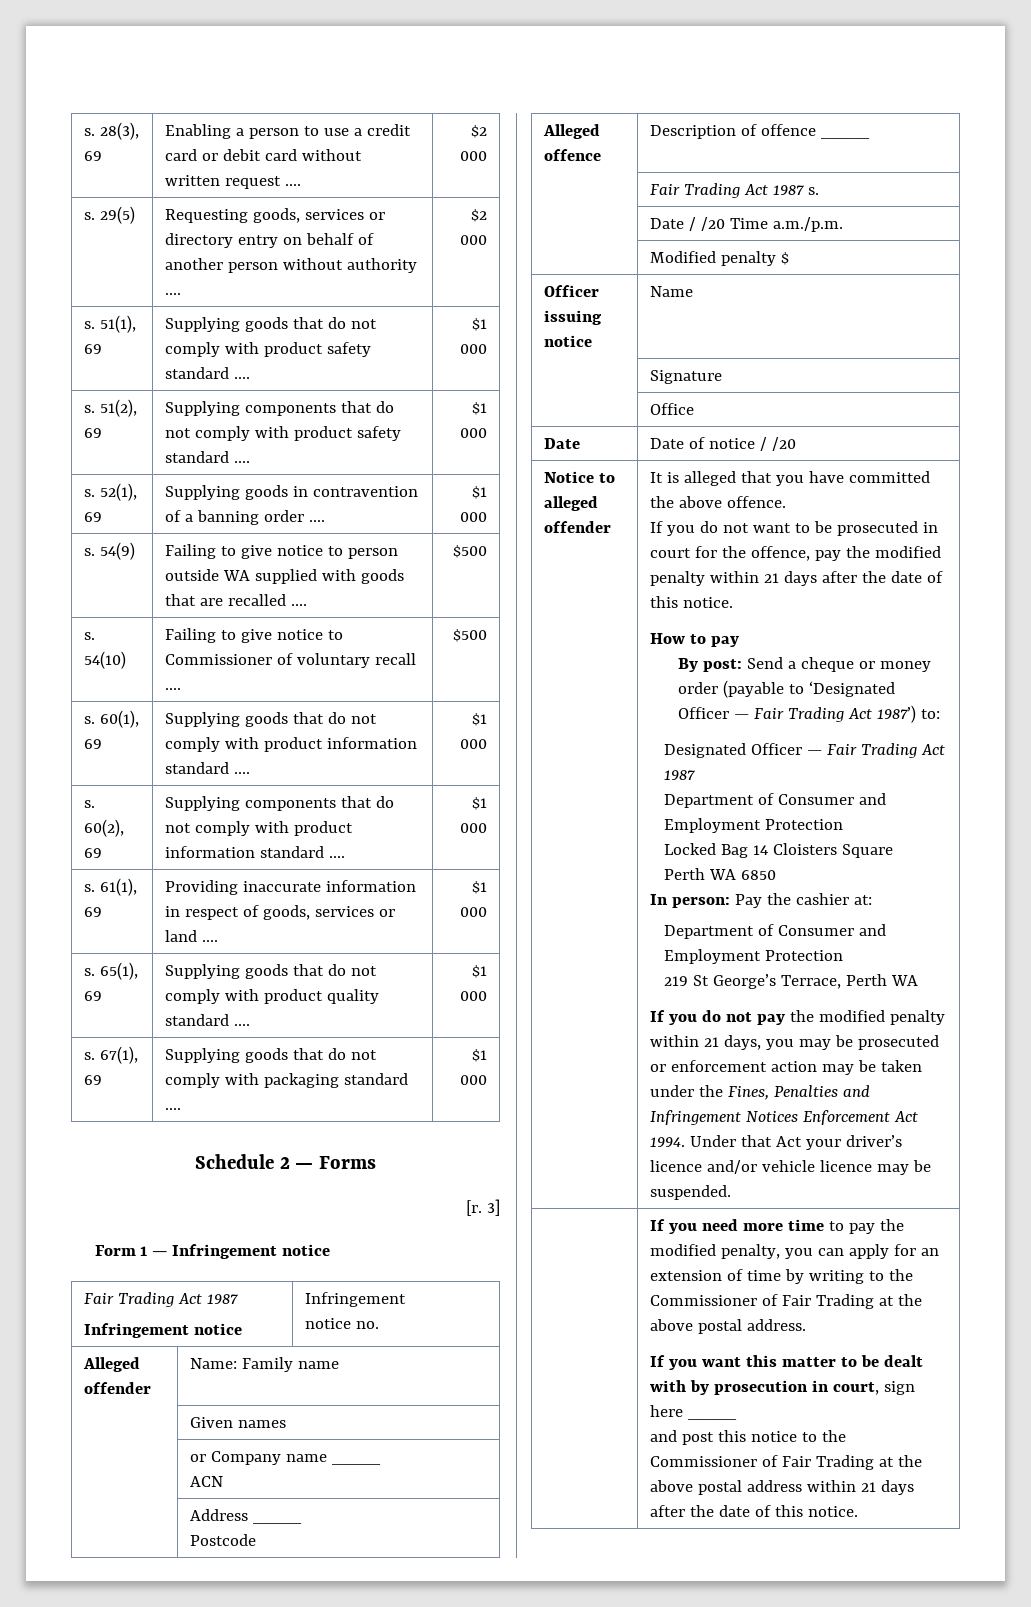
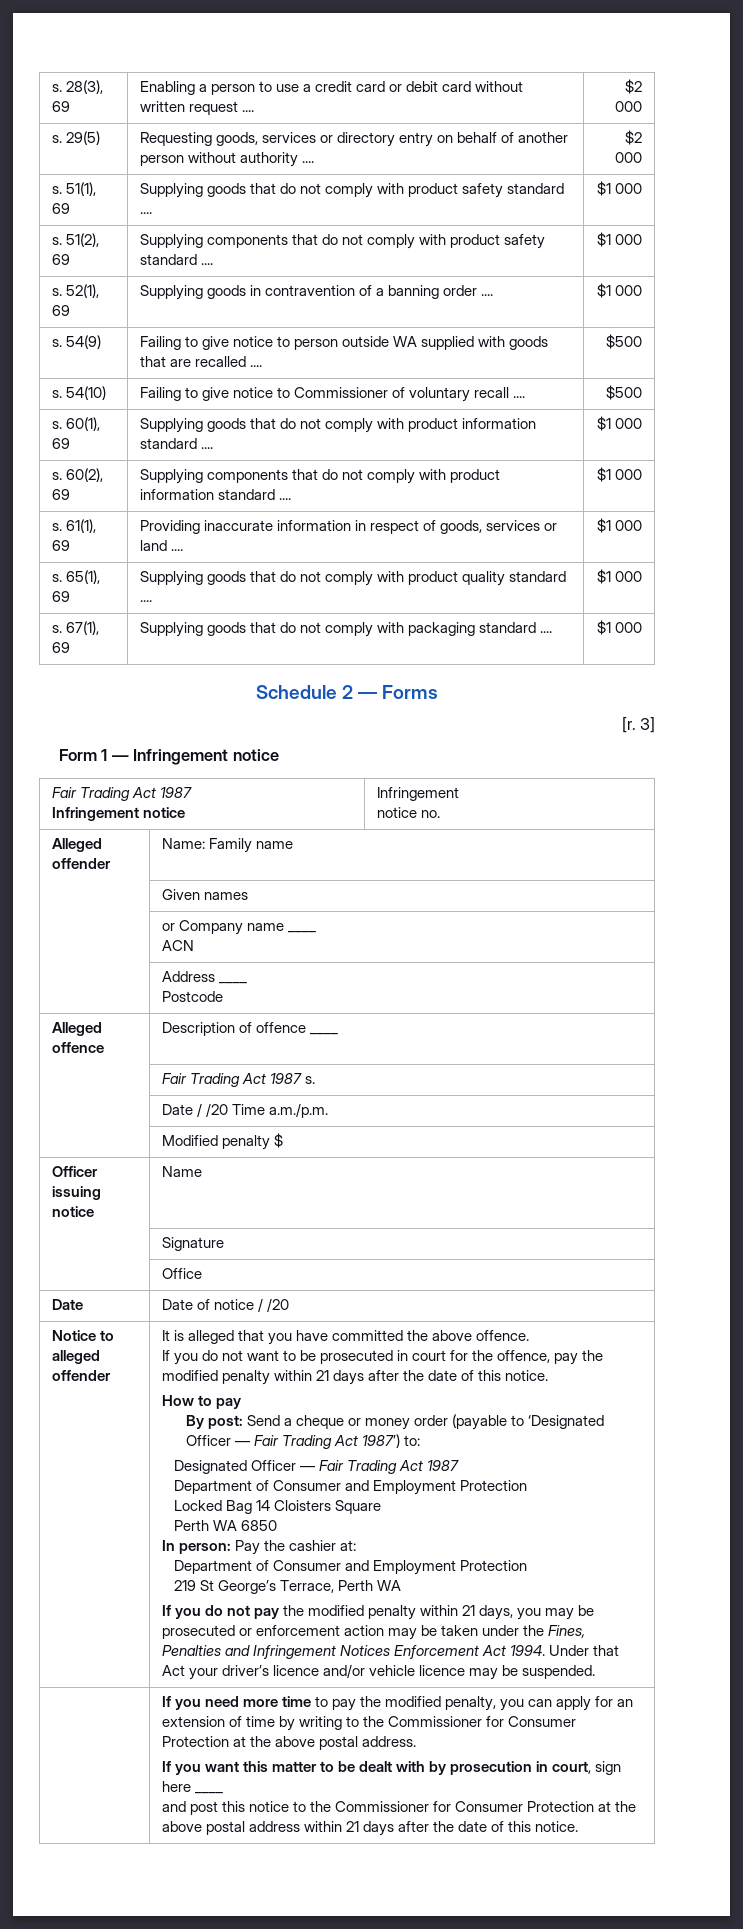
- If you need more time to pay the modified penalty, you can apply for an extension of time by writing to the Commissioner of Fair Trading at the above postal address.
+ If you need more time to pay the modified penalty, you can apply for an extension of time by writing to the Commissioner for Consumer Protection at the above postal address.
- and post this notice to the Commissioner of Fair Trading at the above postal address within 21 days after the date of this notice.
+ and post this notice to the Commissioner for Consumer Protection at the above postal address within 21 days after the date of this notice.

